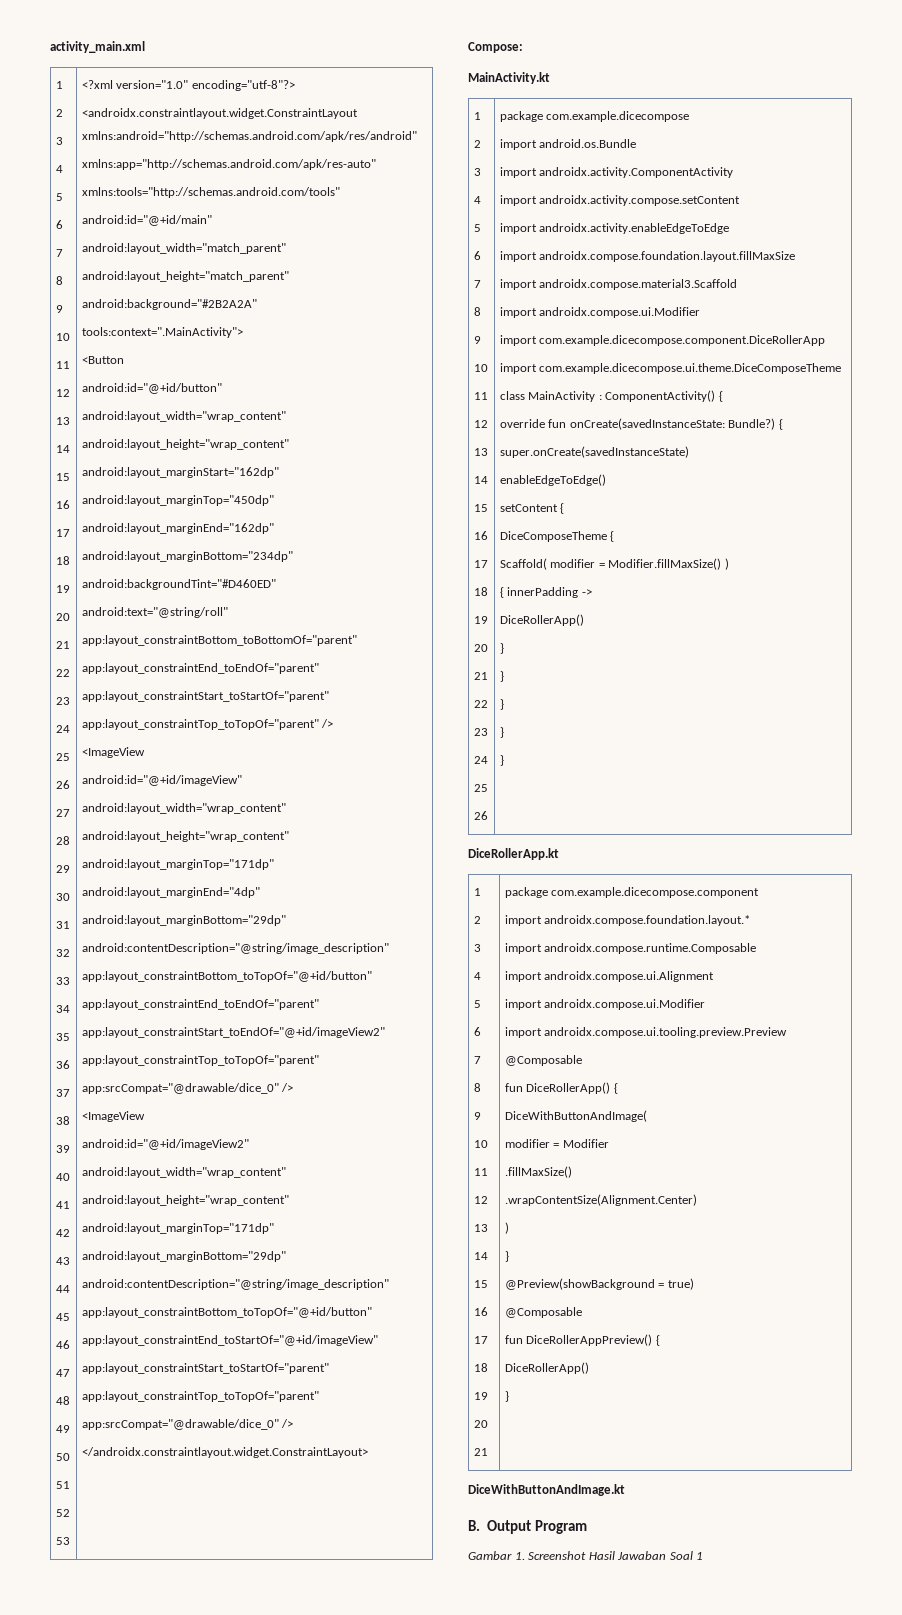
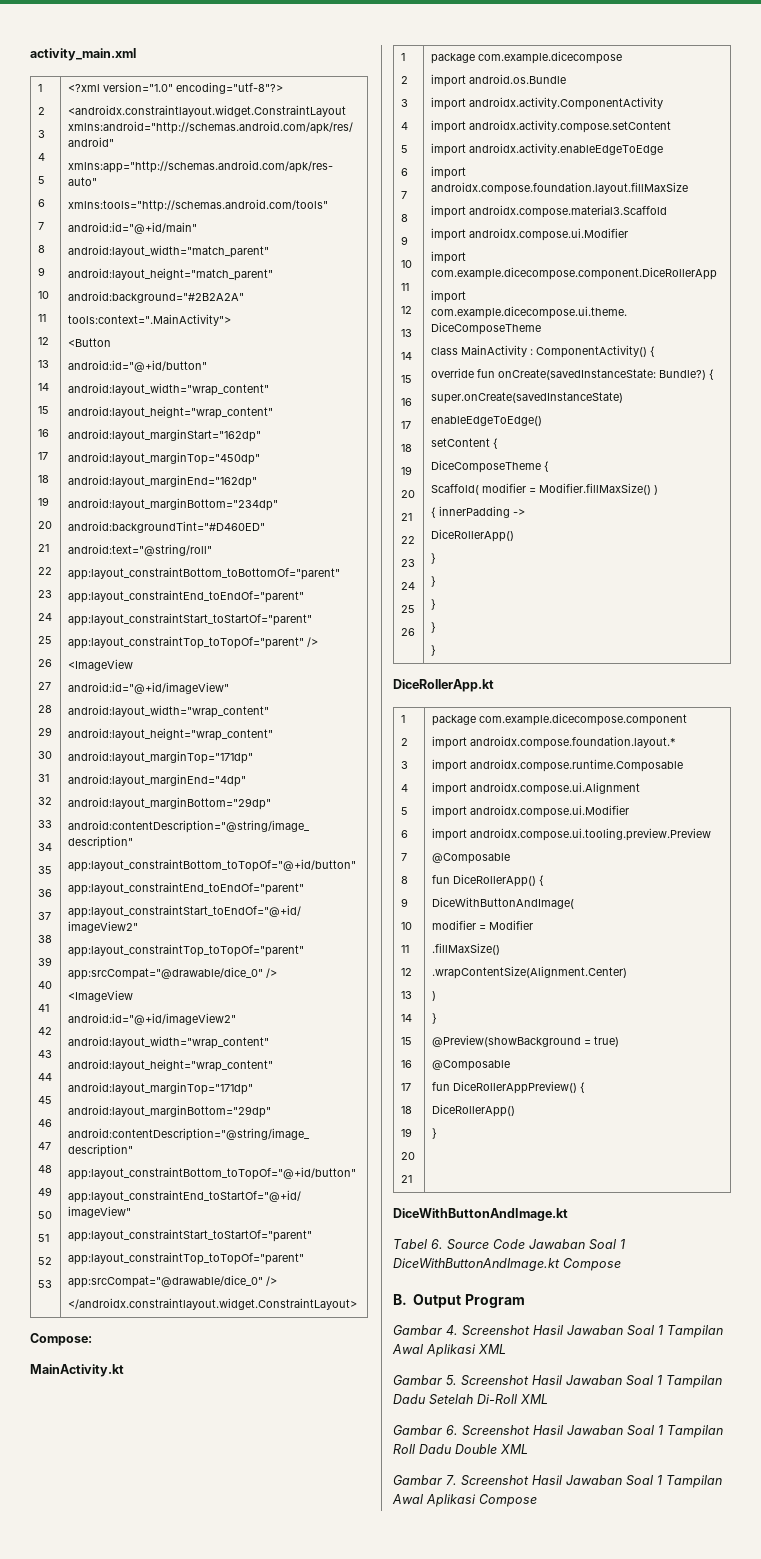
+ Tabel 6. Source Code Jawaban Soal 1 DiceWithButtonAndImage.kt Compose
- Gambar 1. Screenshot Hasil Jawaban Soal 1
+ Gambar 4. Screenshot Hasil Jawaban Soal 1 Tampilan Awal Aplikasi XML
+ Gambar 5. Screenshot Hasil Jawaban Soal 1 Tampilan Dadu Setelah Di-Roll XML
+ Gambar 6. Screenshot Hasil Jawaban Soal 1 Tampilan Roll Dadu Double XML
+ Gambar 7. Screenshot Hasil Jawaban Soal 1 Tampilan Awal Aplikasi Compose

